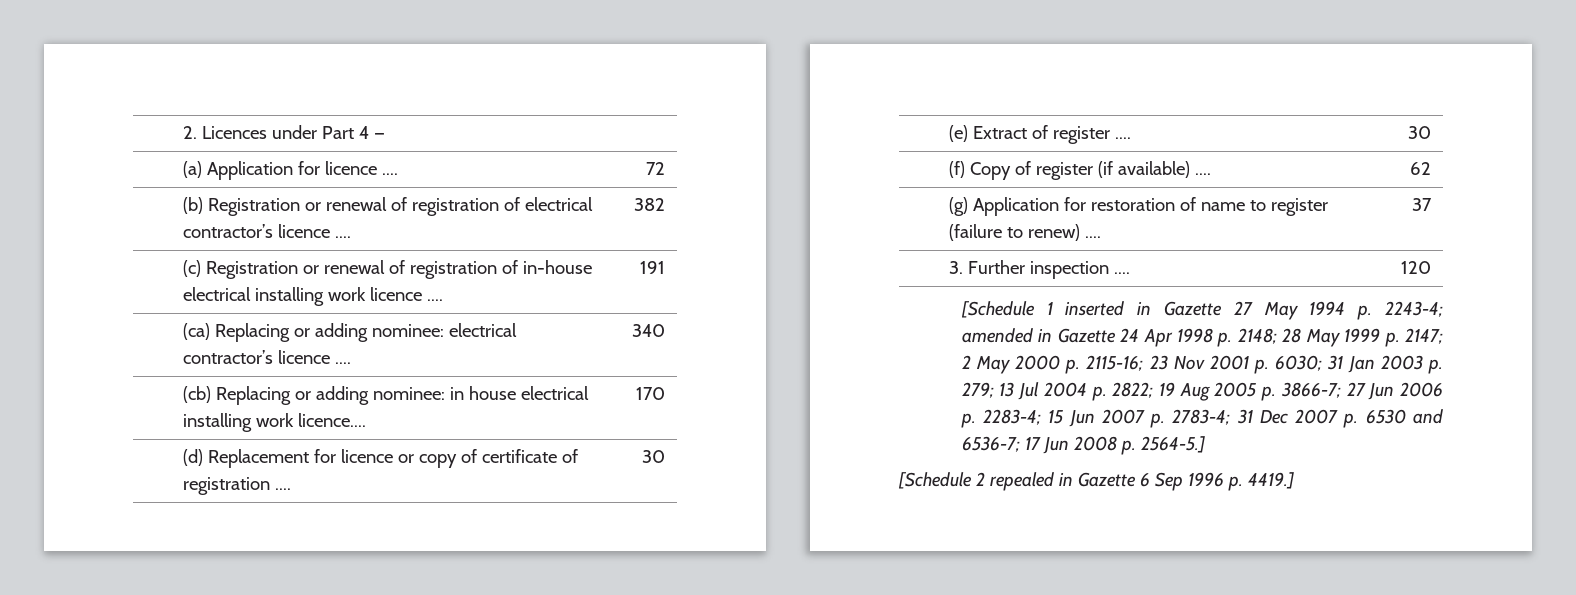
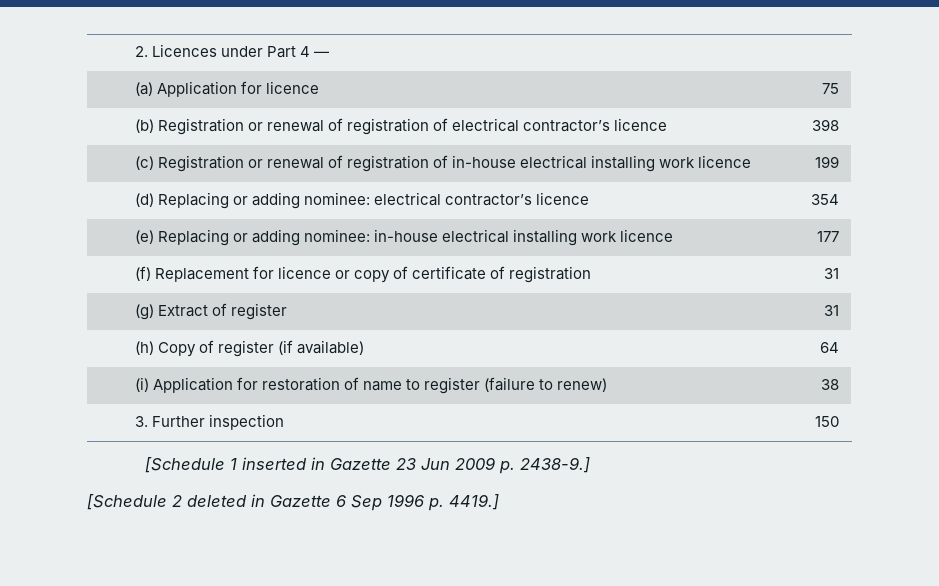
- (a) Application for licence .... | 72
+ (a) Application for licence | 75
- (b) Registration or renewal of registration of electrical contractor’s licence .... | 382
+ (b) Registration or renewal of registration of electrical contractor’s licence | 398
- (c) Registration or renewal of registration of in-house electrical installing work licence .... | 191
- (ca) Replacing or adding nominee: electrical contractor’s licence .... | 340
- (cb) Replacing or adding nominee: in house electrical installing work licence.... | 170
- (d) Replacement for licence or copy of certificate of registration .... | 30
- (e) Extract of register .... | 30
- (f) Copy of register (if available) .... | 62
- (g) Application for restoration of name to register (failure to renew) .... | 37
+ (c) Registration or renewal of registration of in-house electrical installing work licence | 199
+ (d) Replacing or adding nominee: electrical contractor’s licence | 354
+ (e) Replacing or adding nominee: in-house electrical installing work licence | 177
+ (f) Replacement for licence or copy of certificate of registration | 31
+ (g) Extract of register | 31
+ (h) Copy of register (if available) | 64
+ (i) Application for restoration of name to register (failure to renew) | 38
- 3. Further inspection .... | 120
+ 3. Further inspection | 150
- [Schedule 1 inserted in Gazette 27 May 1994 p. 2243-4; amended in Gazette 24 Apr 1998 p. 2148; 28 May 1999 p. 2147; 2 May 2000 p. 2115-16; 23 Nov 2001 p. 6030; 31 Jan 2003 p. 279; 13 Jul 2004 p. 2822; 19 Aug 2005 p. 3866-7; 27 Jun 2006 p. 2283-4; 15 Jun 2007 p. 2783-4; 31 Dec 2007 p. 6530 and 6536-7; 17 Jun 2008 p. 2564-5.]
+ [Schedule 1 inserted in Gazette 23 Jun 2009 p. 2438-9.]
- [Schedule 2 repealed in Gazette 6 Sep 1996 p. 4419.]
+ [Schedule 2 deleted in Gazette 6 Sep 1996 p. 4419.]

